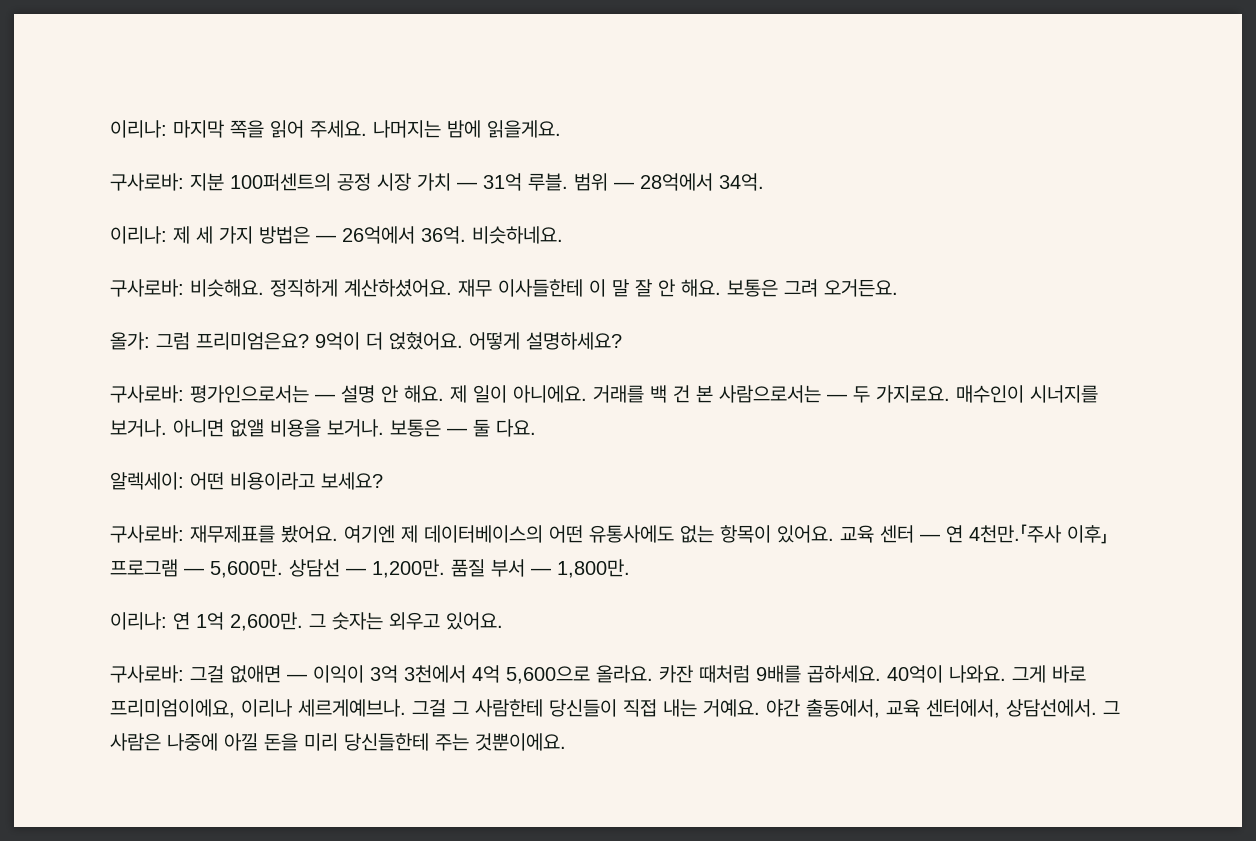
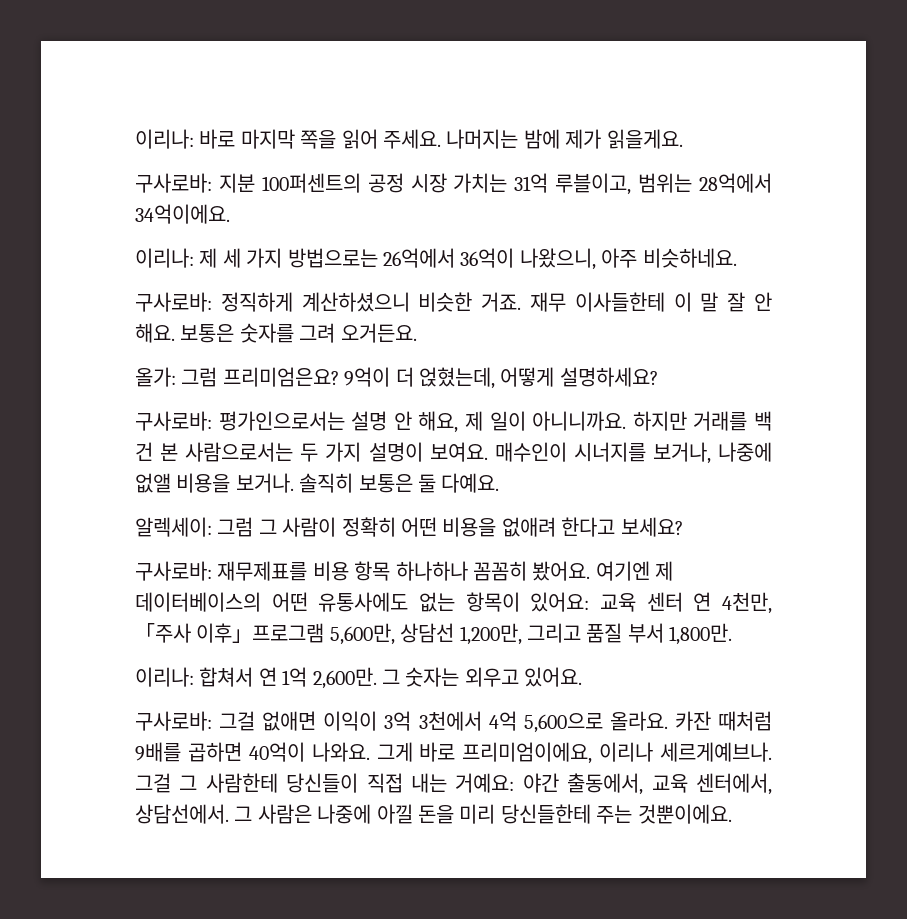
- 이리나: 마지막 쪽을 읽어 주세요.
+ 이리나: 바로 마지막 쪽을 읽어 주세요.
- 나머지는 밤에 읽을게요.
+ 나머지는 밤에 제가 읽을게요.
- 구사로바: 지분 100퍼센트의 공정 시장 가치 — 31억 루블. 범위 — 28억에서 34억.
- 이리나: 제 세 가지 방법은 — 26억에서 36억. 비슷하네요.
- 구사로바: 비슷해요. 정직하게 계산하셨어요.
+ 구사로바: 지분 100퍼센트의 공정 시장 가치는 31억 루블이고, 범위는 28억에서 34억이에요.
+ 이리나: 제 세 가지 방법으로는 26억에서 36억이 나왔으니, 아주 비슷하네요.
+ 구사로바: 정직하게 계산하셨으니 비슷한 거죠.
- 보통은 그려 오거든요.
+ 보통은 숫자를 그려 오거든요.
- 9억이 더 얹혔어요. 어떻게 설명하세요?
+ 9억이 더 얹혔는데, 어떻게 설명하세요?
- 구사로바: 평가인으로서는 — 설명 안 해요. 제 일이 아니에요. 거래를 백 건 본 사람으로서는 — 두 가지로요. 매수인이 시너지를 보거나. 아니면 없앨 비용을 보거나. 보통은 — 둘 다요.
- 알렉세이: 어떤 비용이라고 보세요?
+ 구사로바: 평가인으로서는 설명 안 해요, 제 일이 아니니까요. 하지만 거래를 백 건 본 사람으로서는 두 가지 설명이 보여요. 매수인이 시너지를 보거나, 나중에 없앨 비용을 보거나. 솔직히 보통은 둘 다예요.
+ 알렉세이: 그럼 그 사람이 정확히 어떤 비용을 없애려 한다고 보세요?
- 구사로바: 재무제표를 봤어요.
+ 구사로바: 재무제표를 비용 항목 하나하나 꼼꼼히 봤어요.
- 여기엔 제 데이터베이스의 어떤 유통사에도 없는 항목이 있어요. 교육 센터 — 연 4천만.「주사 이후」프로그램 — 5,600만. 상담선 — 1,200만. 품질 부서 — 1,800만.
+ 여기엔 제 데이터베이스의 어떤 유통사에도 없는 항목이 있어요: 교육 센터 연 4천만,「주사 이후」프로그램 5,600만, 상담선 1,200만, 그리고 품질 부서 1,800만.
- 이리나: 연 1억 2,600만.
+ 이리나: 합쳐서 연 1억 2,600만.
- 구사로바: 그걸 없애면 — 이익이 3억 3천에서 4억 5,600으로 올라요.
+ 구사로바: 그걸 없애면 이익이 3억 3천에서 4억 5,600으로 올라요.
- 카잔 때처럼 9배를 곱하세요. 40억이 나와요.
+ 카잔 때처럼 9배를 곱하면 40억이 나와요.
- 그걸 그 사람한테 당신들이 직접 내는 거예요. 야간 출동에서, 교육 센터에서, 상담선에서.
+ 그걸 그 사람한테 당신들이 직접 내는 거예요: 야간 출동에서, 교육 센터에서, 상담선에서.

